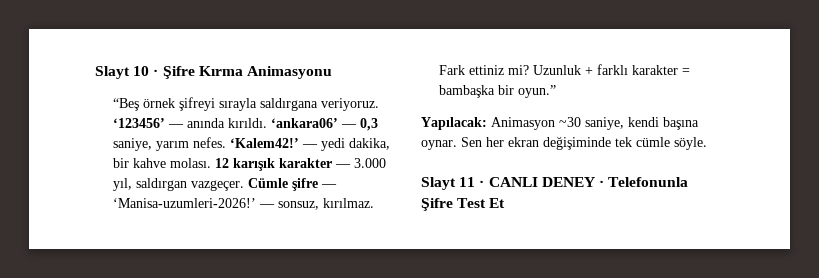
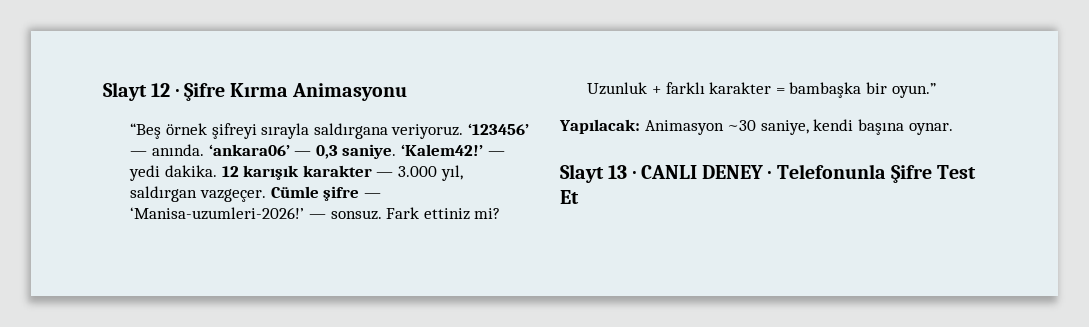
- Slayt 10 · Şifre Kırma Animasyonu
+ Slayt 12 · Şifre Kırma Animasyonu
- ‘123456’ — anında kırıldı.
+ ‘123456’ — anında.
- ‘ankara06’ — 0,3 saniye, yarım nefes. ‘Kalem42!’ — yedi dakika, bir kahve molası.
+ ‘ankara06’ — 0,3 saniye. ‘Kalem42!’ — yedi dakika.
- — sonsuz, kırılmaz.
+ — sonsuz.
- Yapılacak: Animasyon ~30 saniye, kendi başına oynar. Sen her ekran değişiminde tek cümle söyle.
- Slayt 11 · CANLI DENEY · Telefonunla Şifre Test Et
+ Yapılacak: Animasyon ~30 saniye, kendi başına oynar.
+ Slayt 13 · CANLI DENEY · Telefonunla Şifre Test Et

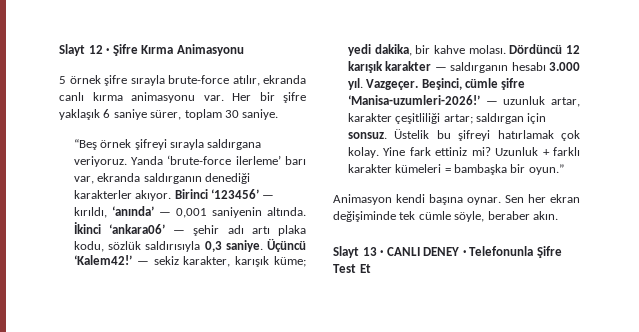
+ 5 örnek şifre sırayla brute-force atılır, ekranda canlı kırma animasyonu var. Her bir şifre yaklaşık 6 saniye sürer, toplam 30 saniye.
- ‘123456’ — anında. ‘ankara06’ — 0,3 saniye.
+ Yanda ‘brute-force ilerleme’ barı var, ekranda saldırganın denediği karakterler akıyor. Birinci ‘123456’ — kırıldı, ‘anında’ — 0,001 saniyenin altında. İkinci ‘ankara06’ — şehir adı artı plaka kodu, sözlük saldırısıyla 0,3 saniye.
- ‘Kalem42!’
+ Üçüncü ‘Kalem42!’
- — yedi dakika. 12 karışık karakter — 3.000 yıl, saldırgan vazgeçer. Cümle şifre — ‘Manisa-uzumleri-2026!’ — sonsuz. Fark ettiniz mi?
+ — sekiz karakter, karışık küme; yedi dakika, bir kahve molası. Dördüncü 12 karışık karakter — saldırganın hesabı 3.000 yıl. Vazgeçer. Beşinci, cümle şifre ‘Manisa-uzumleri-2026!’ — uzunluk artar, karakter çeşitliliği artar; saldırgan için sonsuz. Üstelik bu şifreyi hatırlamak çok kolay. Yine fark ettiniz mi?
- Uzunluk + farklı karakter = bambaşka bir oyun.”
+ Uzunluk + farklı karakter kümeleri = bambaşka bir oyun.”
- Yapılacak: Animasyon ~30 saniye, kendi başına oynar.
+ Animasyon kendi başına oynar. Sen her ekran değişiminde tek cümle söyle, beraber akın.

